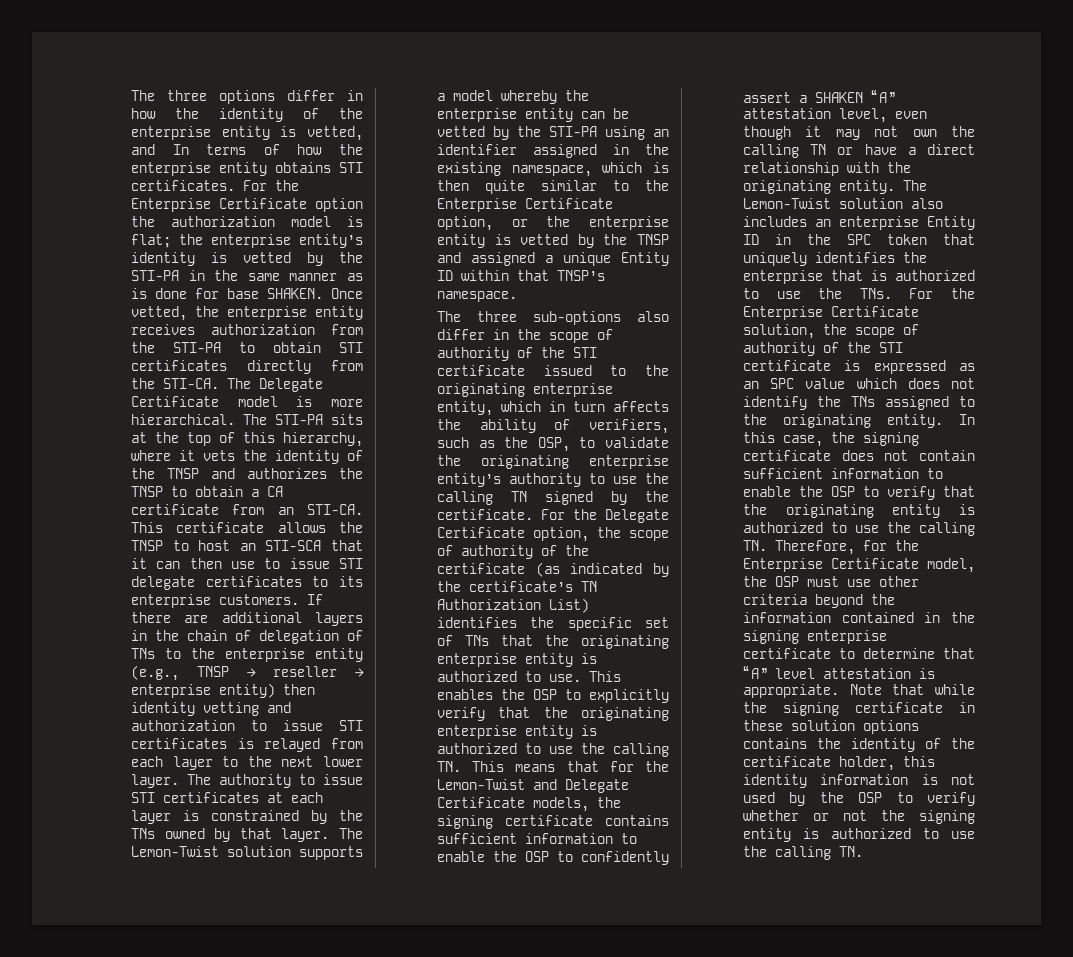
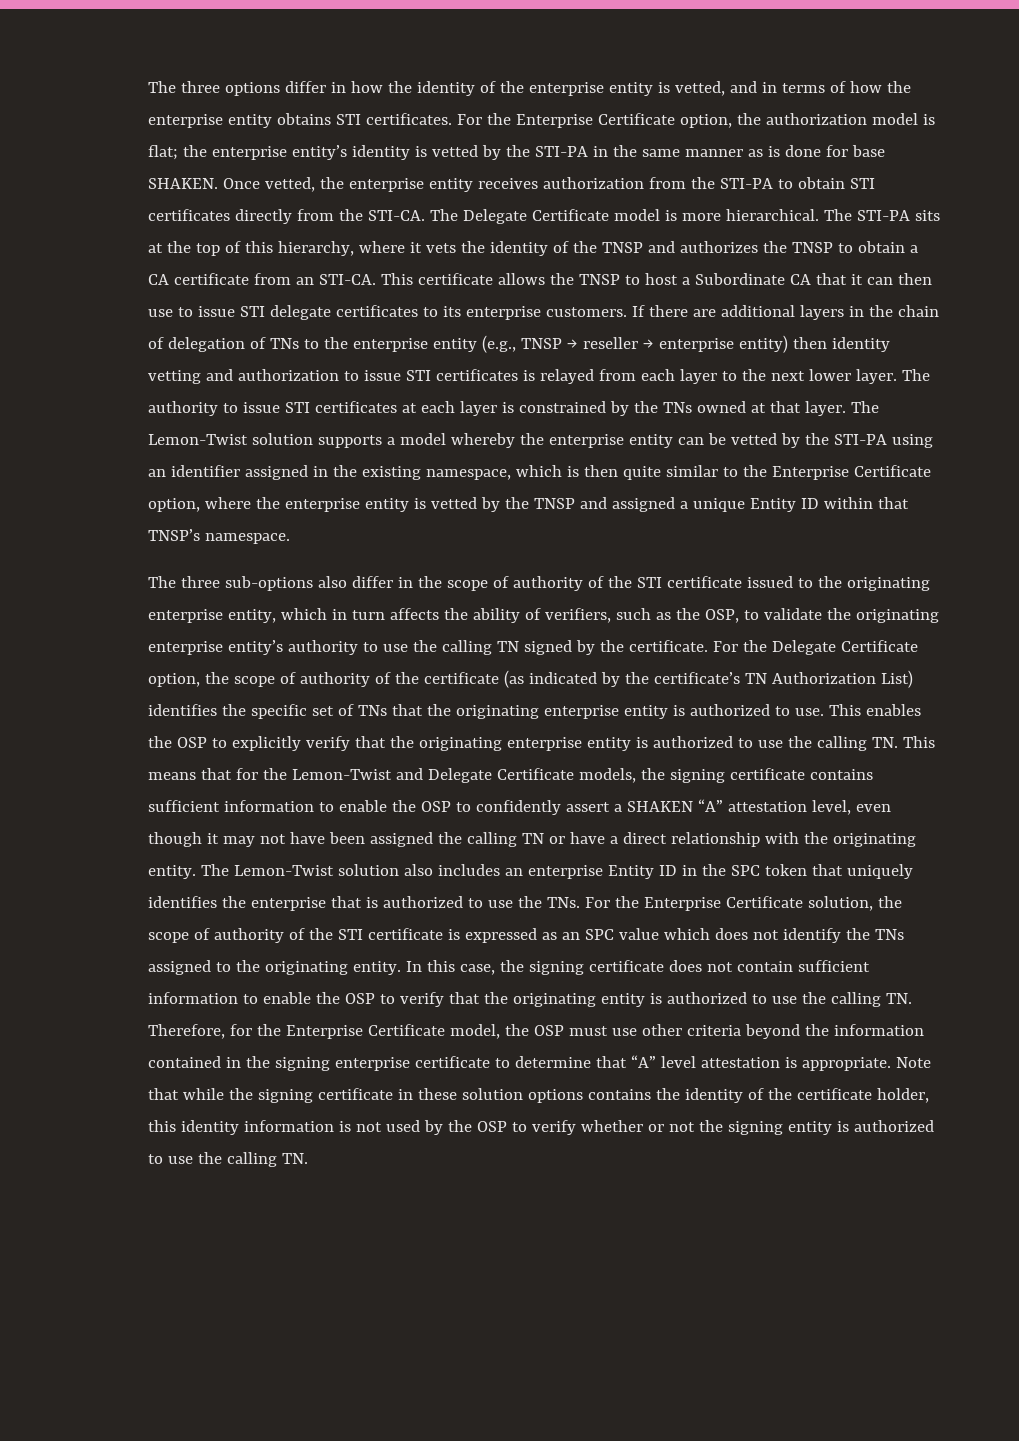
- The three options differ in how the identity of the enterprise entity is vetted, and In terms of how the enterprise entity obtains STI certificates.
+ The three options differ in how the identity of the enterprise entity is vetted, and in terms of how the enterprise entity obtains STI certificates.
- For the Enterprise Certificate option the authorization model is flat; the enterprise entity’s identity is vetted by the STI-PA in the same manner as is done for base SHAKEN.
+ For the Enterprise Certificate option, the authorization model is flat; the enterprise entity’s identity is vetted by the STI-PA in the same manner as is done for base SHAKEN.
- This certificate allows the TNSP to host an STI-SCA that it can then use to issue STI delegate certificates to its enterprise customers.
+ This certificate allows the TNSP to host a Subordinate CA that it can then use to issue STI delegate certificates to its enterprise customers.
- The authority to issue STI certificates at each layer is constrained by the TNs owned by that layer.
+ The authority to issue STI certificates at each layer is constrained by the TNs owned at that layer.
- The Lemon-Twist solution supports a model whereby the enterprise entity can be vetted by the STI-PA using an identifier assigned in the existing namespace, which is then quite similar to the Enterprise Certificate option, or the enterprise entity is vetted by the TNSP and assigned a unique Entity ID within that TNSP’s namespace.
+ The Lemon-Twist solution supports a model whereby the enterprise entity can be vetted by the STI-PA using an identifier assigned in the existing namespace, which is then quite similar to the Enterprise Certificate option, where the enterprise entity is vetted by the TNSP and assigned a unique Entity ID within that TNSP’s namespace.
- This enables the OSP to explicitly verify that the originating enterprise entity is authorized to use the calling TN. This means that for the Lemon-Twist and Delegate Certificate models, the signing certificate contains sufficient information to enable the OSP to confidently assert a SHAKEN “A” attestation level, even though it may not own the calling TN or have a direct relationship with the originating entity.
+ This enables the OSP to explicitly verify that the originating enterprise entity is authorized to use the calling TN. This means that for the Lemon-Twist and Delegate Certificate models, the signing certificate contains sufficient information to enable the OSP to confidently assert a SHAKEN “A” attestation level, even though it may not have been assigned the calling TN or have a direct relationship with the originating entity.

